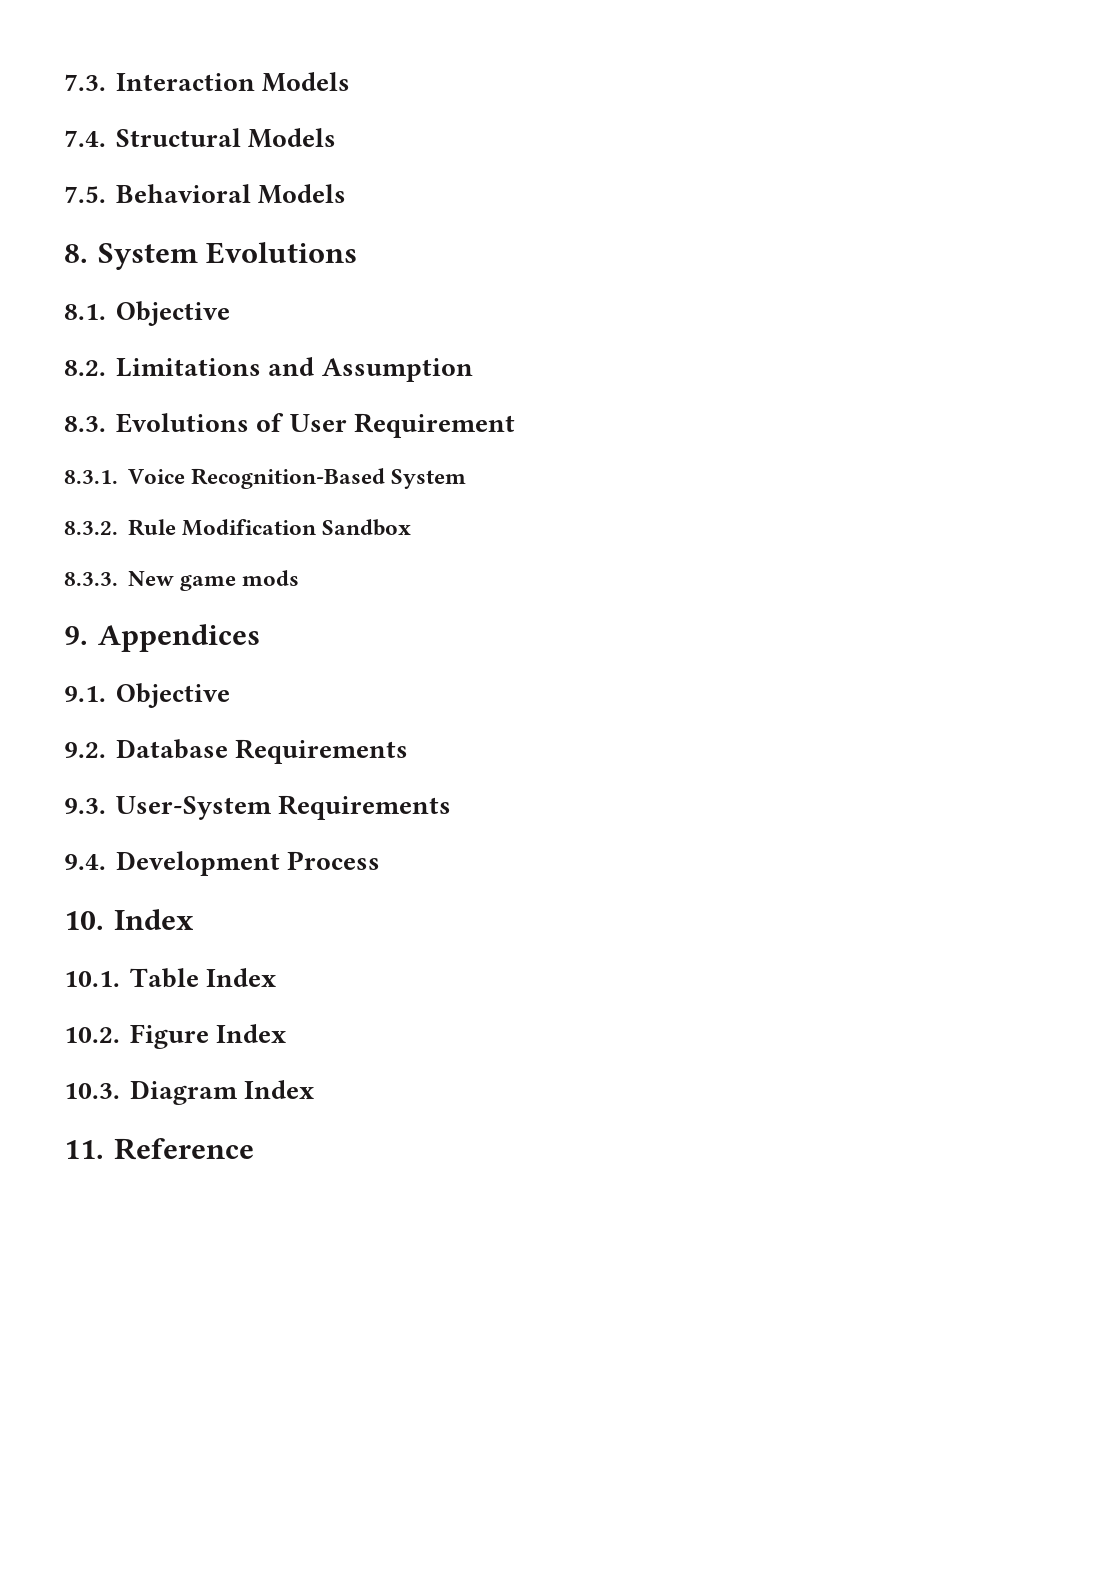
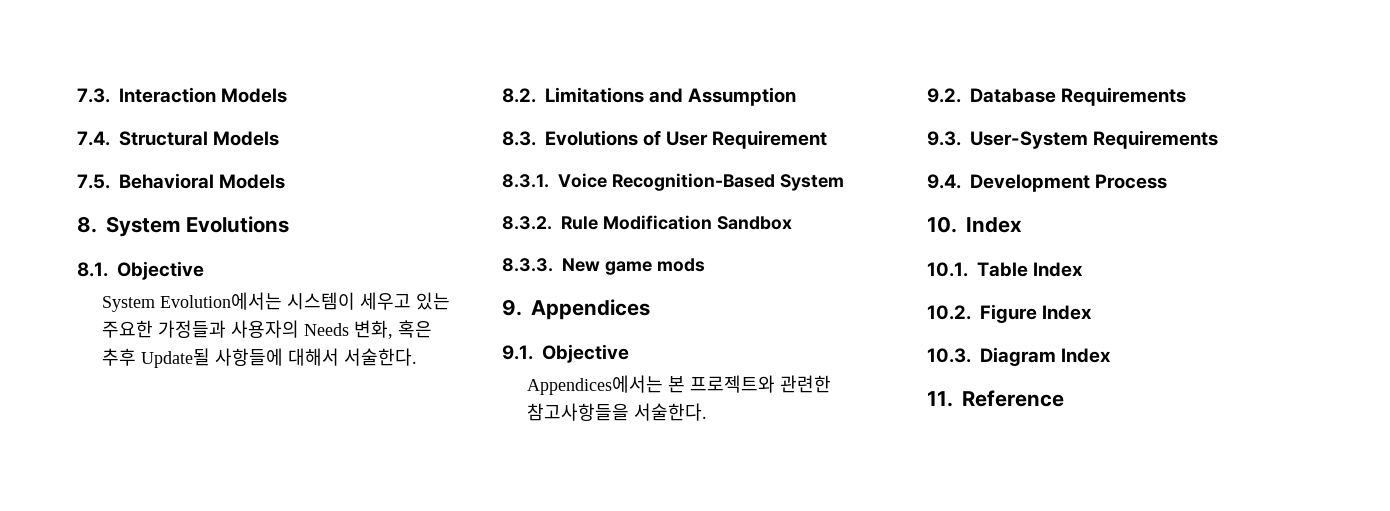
+ System Evolution에서는 시스템이 세우고 있는 주요한 가정들과 사용자의 Needs 변화, 혹은 추후 Update될 사항들에 대해서 서술한다.
+ Appendices에서는 본 프로젝트와 관련한 참고사항들을 서술한다.

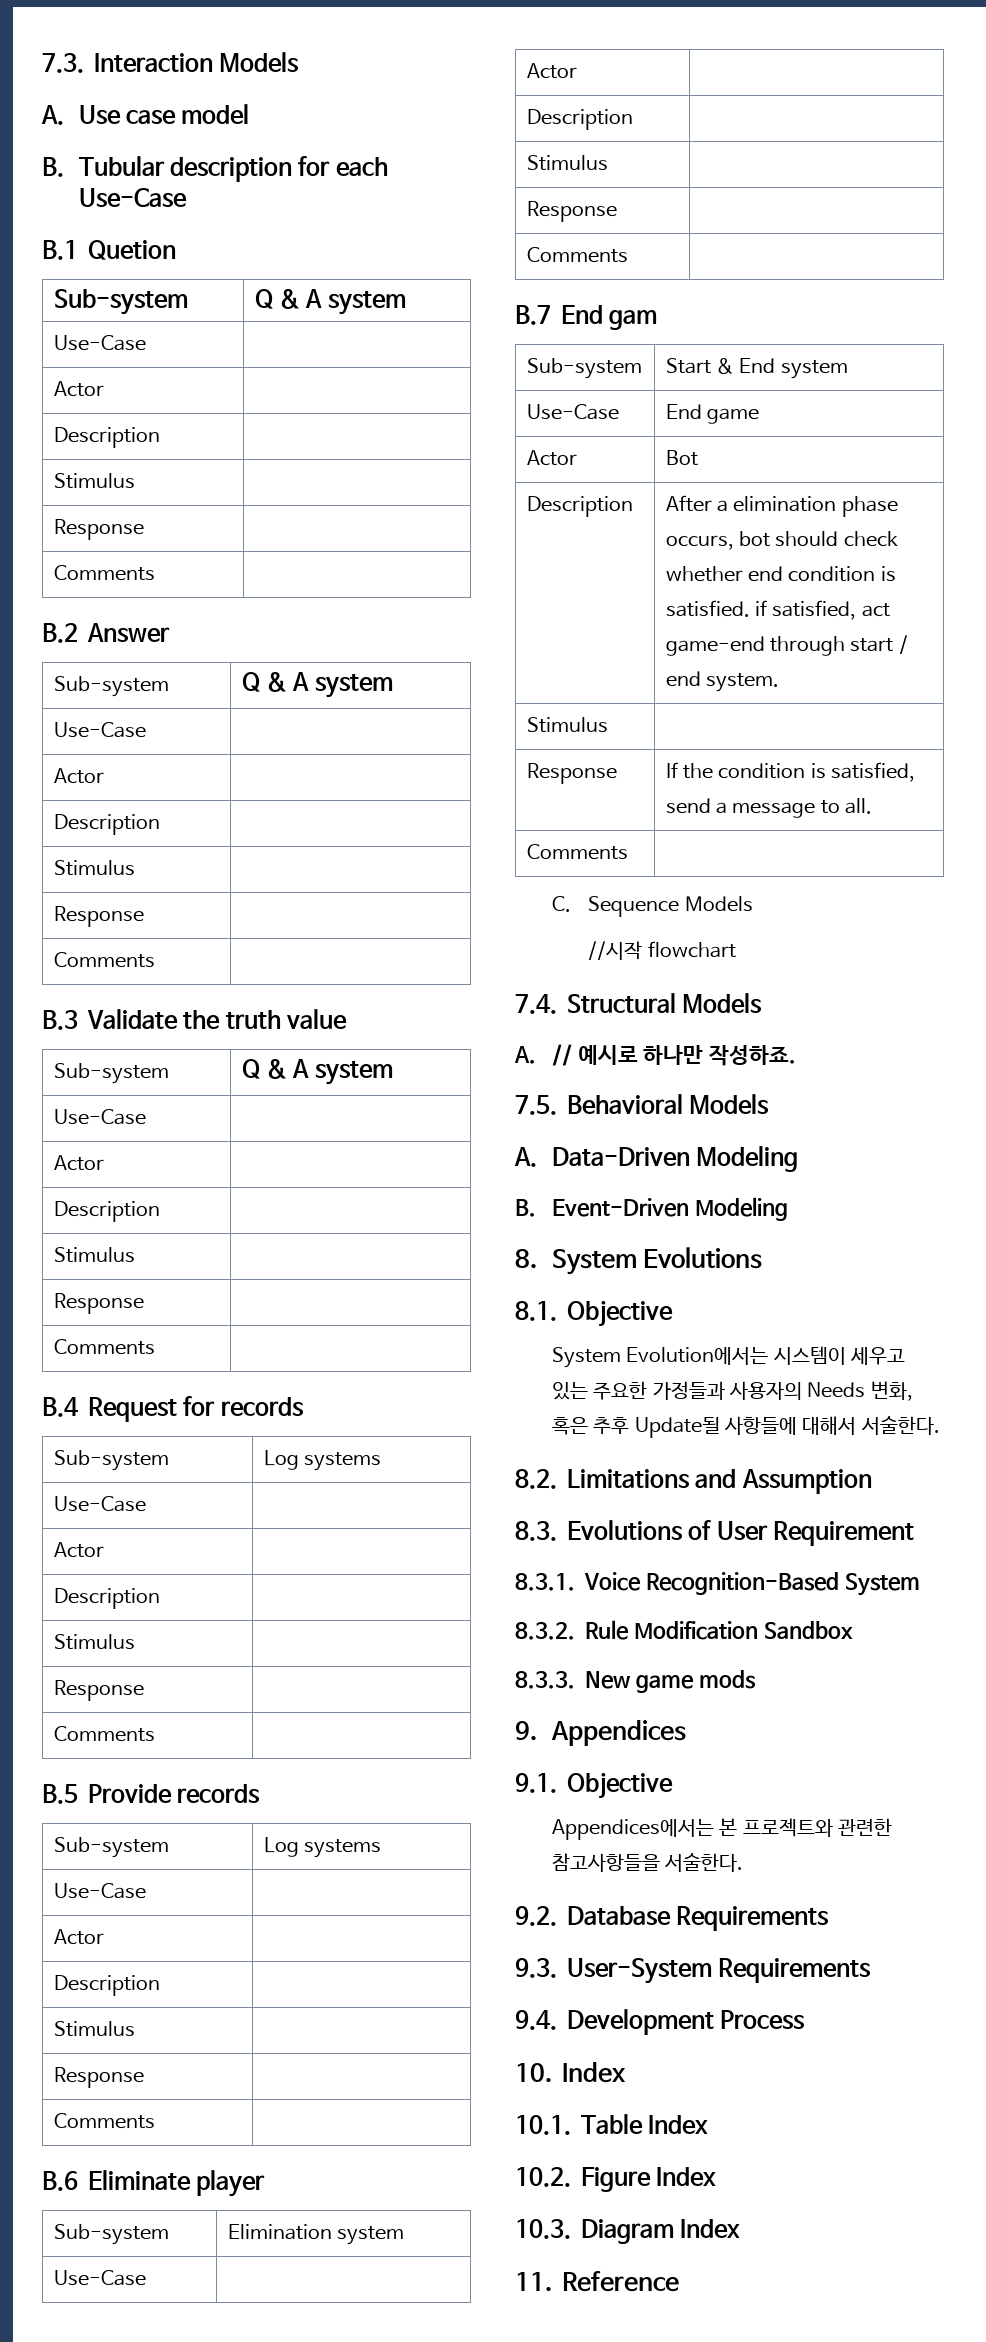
+ A. Use case model
+ B. Tubular description for each Use-Case
+ B.1 Quetion
+ Sub-system | Q & A system
+ Use-Case |
+ Actor |
+ Description |
+ Stimulus |
+ Response |
+ Comments |
+ B.2 Answer
+ Sub-system | Q & A system
+ Use-Case |
+ Actor |
+ Description |
+ Stimulus |
+ Response |
+ Comments |
+ B.3 Validate the truth value
+ Sub-system | Q & A system
+ Use-Case |
+ Actor |
+ Description |
+ Stimulus |
+ Response |
+ Comments |
+ B.4 Request for records
+ Sub-system | Log systems
+ Use-Case |
+ Actor |
+ Description |
+ Stimulus |
+ Response |
+ Comments |
+ B.5 Provide records
+ Sub-system | Log systems
+ Use-Case |
+ Actor |
+ Description |
+ Stimulus |
+ Response |
+ Comments |
+ B.6 Eliminate player
+ Sub-system | Elimination system
+ Use-Case |
+ Actor |
+ Description |
+ Stimulus |
+ Response |
+ Comments |
+ B.7 End gam
+ Sub-system | Start & End system
+ Use-Case | End game
+ Actor | Bot
+ Description | After a elimination phase occurs, bot should check whether end condition is satisfied. if satisfied, act game-end through start / end system.
+ Stimulus |
+ Response | If the condition is satisfied, send a message to all.
+ Comments |
+ C. Sequence Models
+ //시작 flowchart
  7.4. Structural Models
+ A. // 예시로 하나만 작성하죠.
  7.5. Behavioral Models
+ A. Data-Driven Modeling
+ B. Event-Driven Modeling

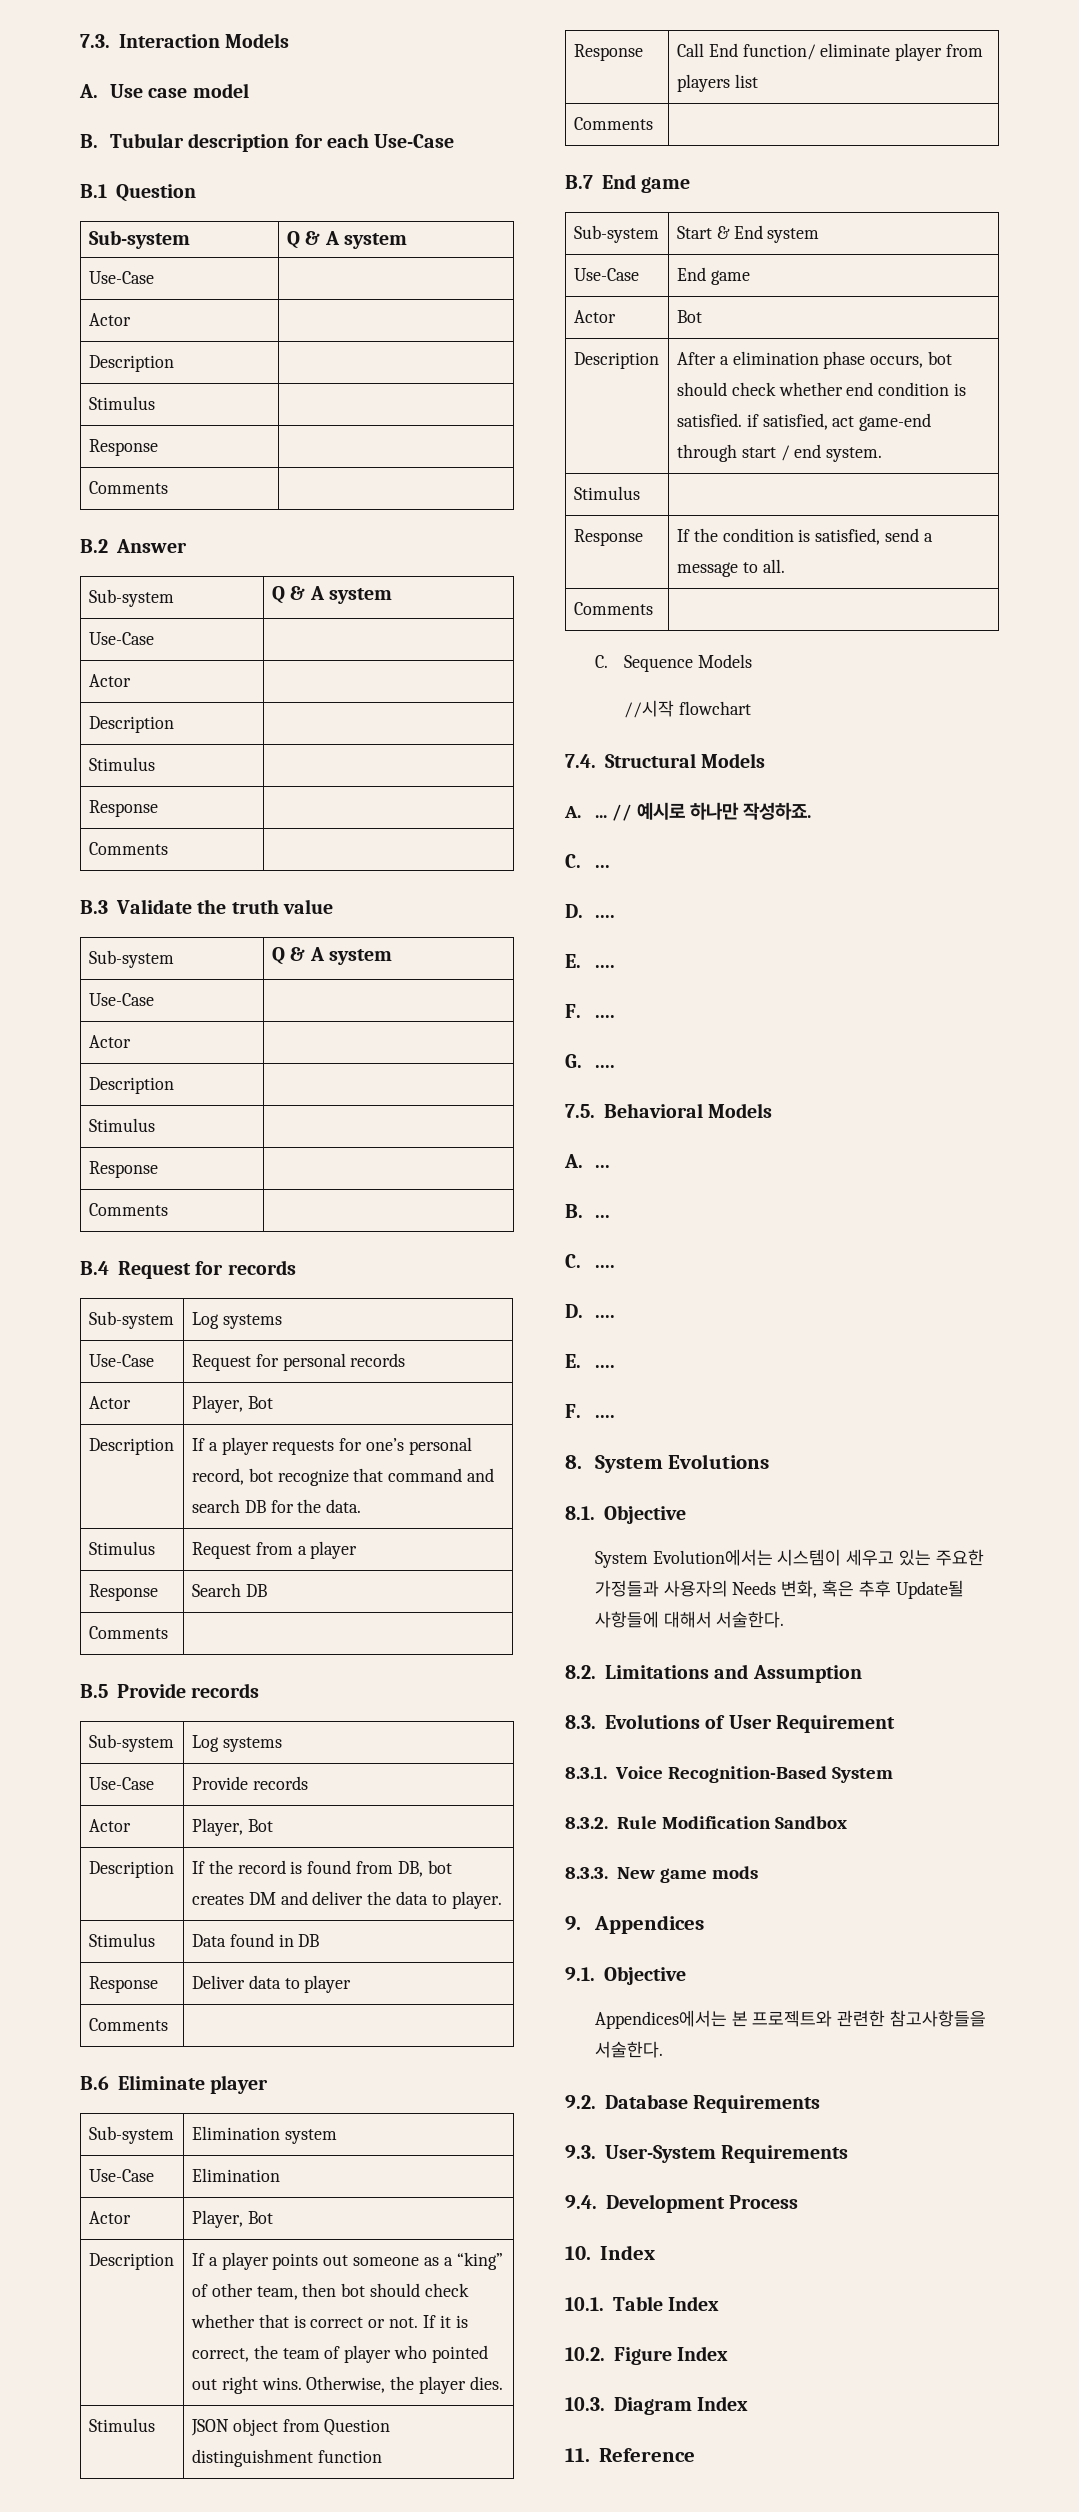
- B.1 Quetion
+ B.1 Question
  B.4 Request for records
  Sub-system | Log systems
- Use-Case |
- Actor |
- Description |
- Stimulus |
- Response |
+ Use-Case | Request for personal records
+ Actor | Player, Bot
+ Description | If a player requests for one’s personal record, bot recognize that command and search DB for the data.
+ Stimulus | Request from a player
+ Response | Search DB
  B.5 Provide records
  Sub-system | Log systems
- Use-Case |
- Actor |
- Description |
- Stimulus |
- Response |
+ Use-Case | Provide records
+ Actor | Player, Bot
+ Description | If the record is found from DB, bot creates DM and deliver the data to player.
+ Stimulus | Data found in DB
+ Response | Deliver data to player
  Sub-system | Elimination system
- Use-Case |
- Actor |
- Description |
- Stimulus |
- Response |
+ Use-Case | Elimination
+ Actor | Player, Bot
+ Description | If a player points out someone as a “king” of other team, then bot should check whether that is correct or not. If it is correct, the team of player who pointed out right wins. Otherwise, the player dies.
+ Stimulus | JSON object from Question distinguishment function
+ Response | Call End function/ eliminate player from players list
- B.7 End gam
+ B.7 End game
- A. // 예시로 하나만 작성하죠.
+ A. ... // 예시로 하나만 작성하죠.
+ C. ...
+ D. ....
+ E. ....
+ F. ....
+ G. ....
  7.5. Behavioral Models
- A. Data-Driven Modeling
- B. Event-Driven Modeling
+ A. ...
+ B. ...
+ C. ....
+ D. ....
+ E. ....
+ F. ....

